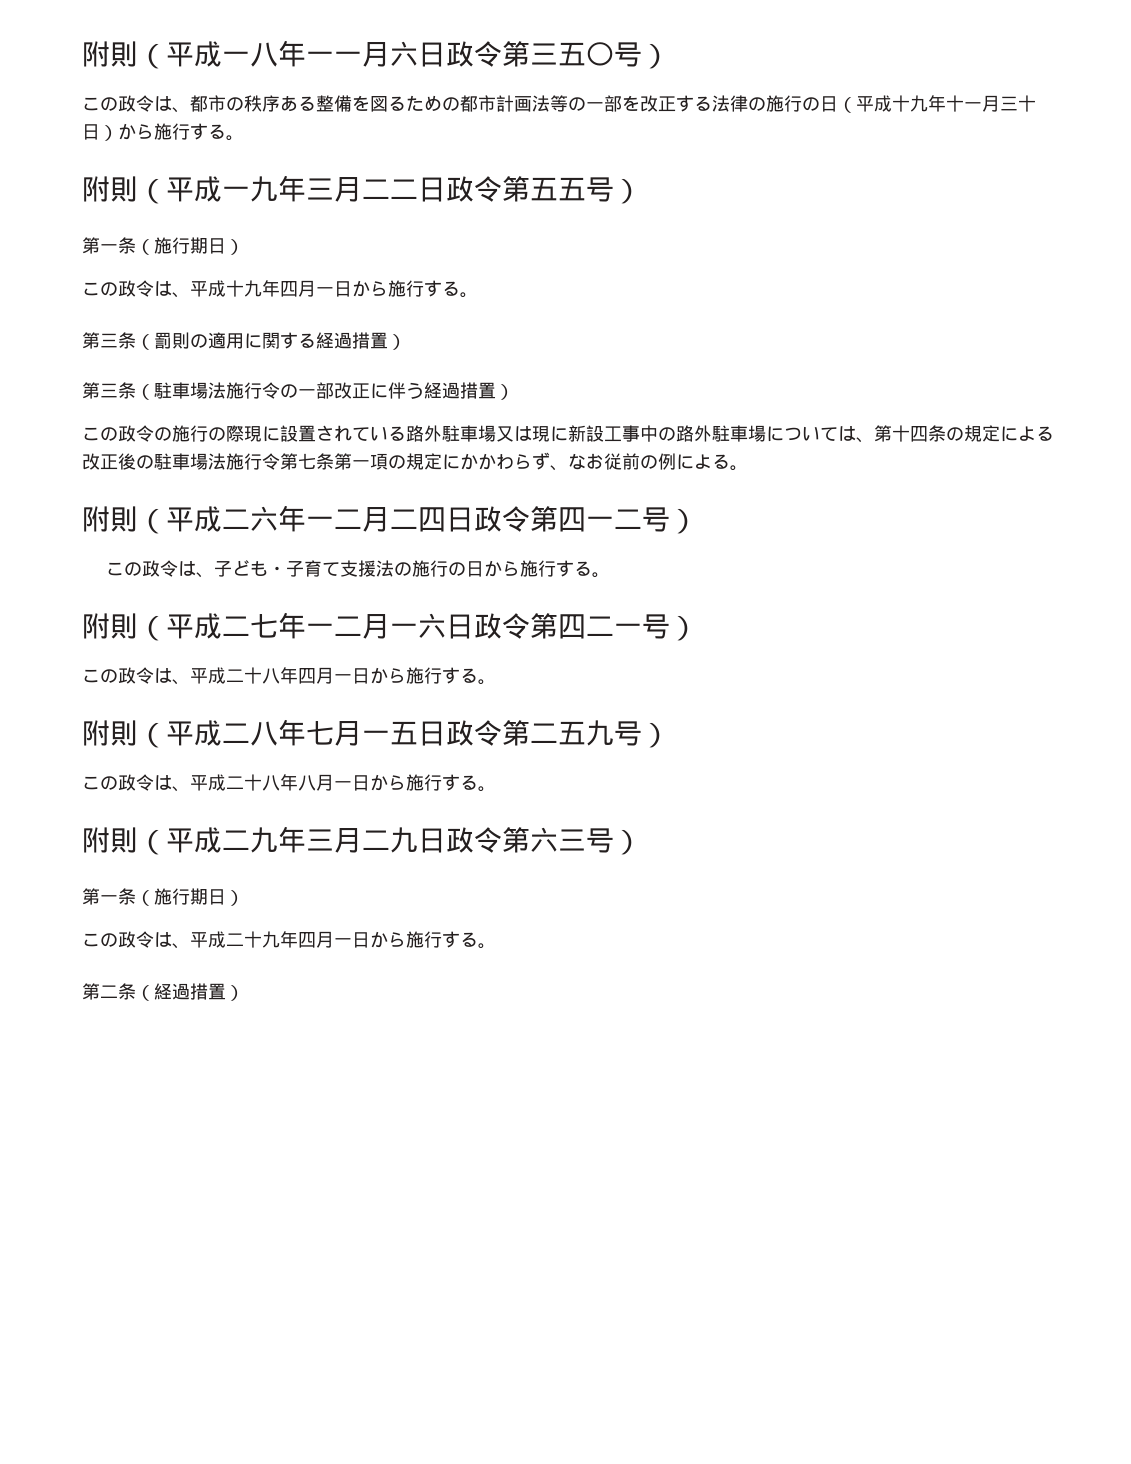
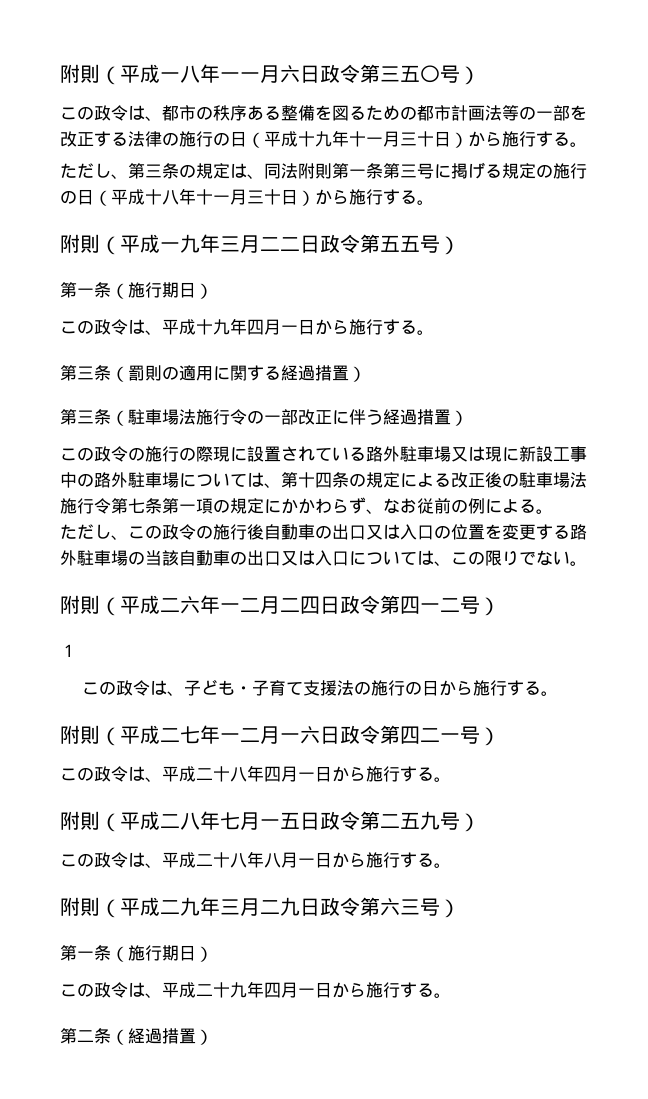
+ ただし、第三条の規定は、同法附則第一条第三号に掲げる規定の施行の日（平成十八年十一月三十日）から施行する。
+ ただし、この政令の施行後自動車の出口又は入口の位置を変更する路外駐車場の当該自動車の出口又は入口については、この限りでない。
+ １

